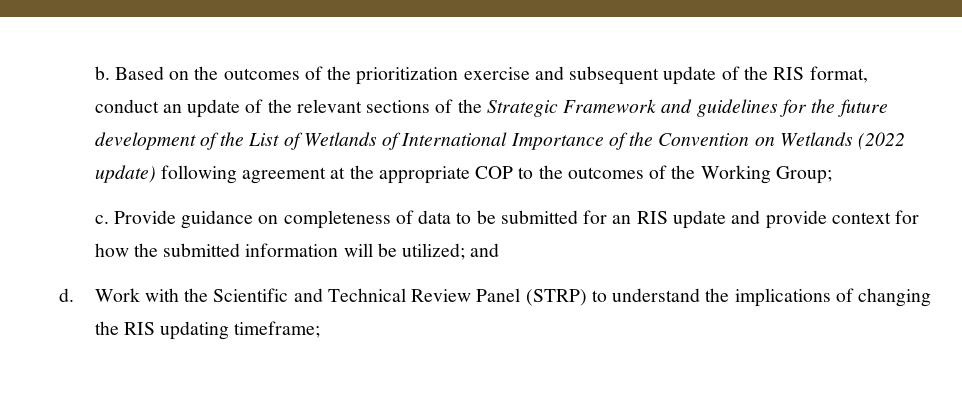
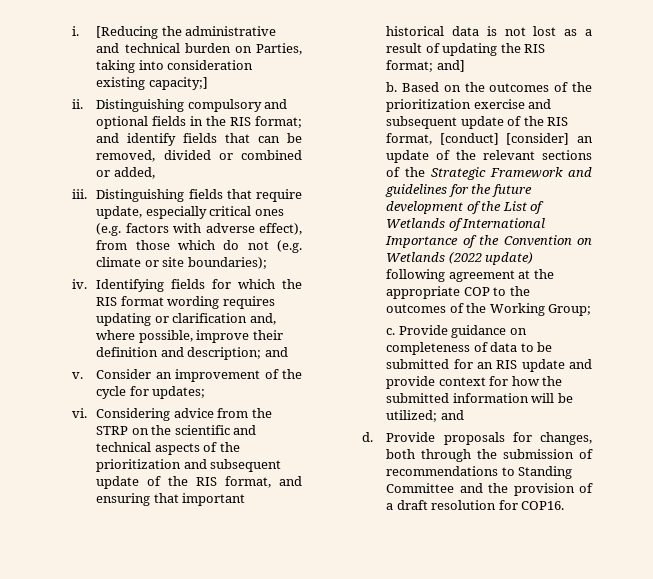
+ i. [Reducing the administrative and technical burden on Parties, taking into consideration existing capacity;]
+ ii. Distinguishing compulsory and optional fields in the RIS format; and identify fields that can be removed, divided or combined or added,
+ iii. Distinguishing fields that require update, especially critical ones (e.g. factors with adverse effect), from those which do not (e.g. climate or site boundaries);
+ iv. Identifying fields for which the RIS format wording requires updating or clarification and, where possible, improve their definition and description; and
+ v. Consider an improvement of the cycle for updates;
+ vi. Considering advice from the STRP on the scientific and technical aspects of the prioritization and subsequent update of the RIS format, and ensuring that important historical data is not lost as a result of updating the RIS format; and]
- Based on the outcomes of the prioritization exercise and subsequent update of the RIS format, conduct an update of the relevant sections of the Strategic Framework and guidelines for the future development of the List of Wetlands of International Importance of the Convention on Wetlands (2022 update) following agreement at the appropriate COP to the outcomes of the Working Group;
+ Based on the outcomes of the prioritization exercise and subsequent update of the RIS format, [conduct] [consider] an update of the relevant sections of the Strategic Framework and guidelines for the future development of the List of Wetlands of International Importance of the Convention on Wetlands (2022 update) following agreement at the appropriate COP to the outcomes of the Working Group;
- Work with the Scientific and Technical Review Panel (STRP) to understand the implications of changing the RIS updating timeframe;
+ Provide proposals for changes, both through the submission of recommendations to Standing Committee and the provision of a draft resolution for COP16.

